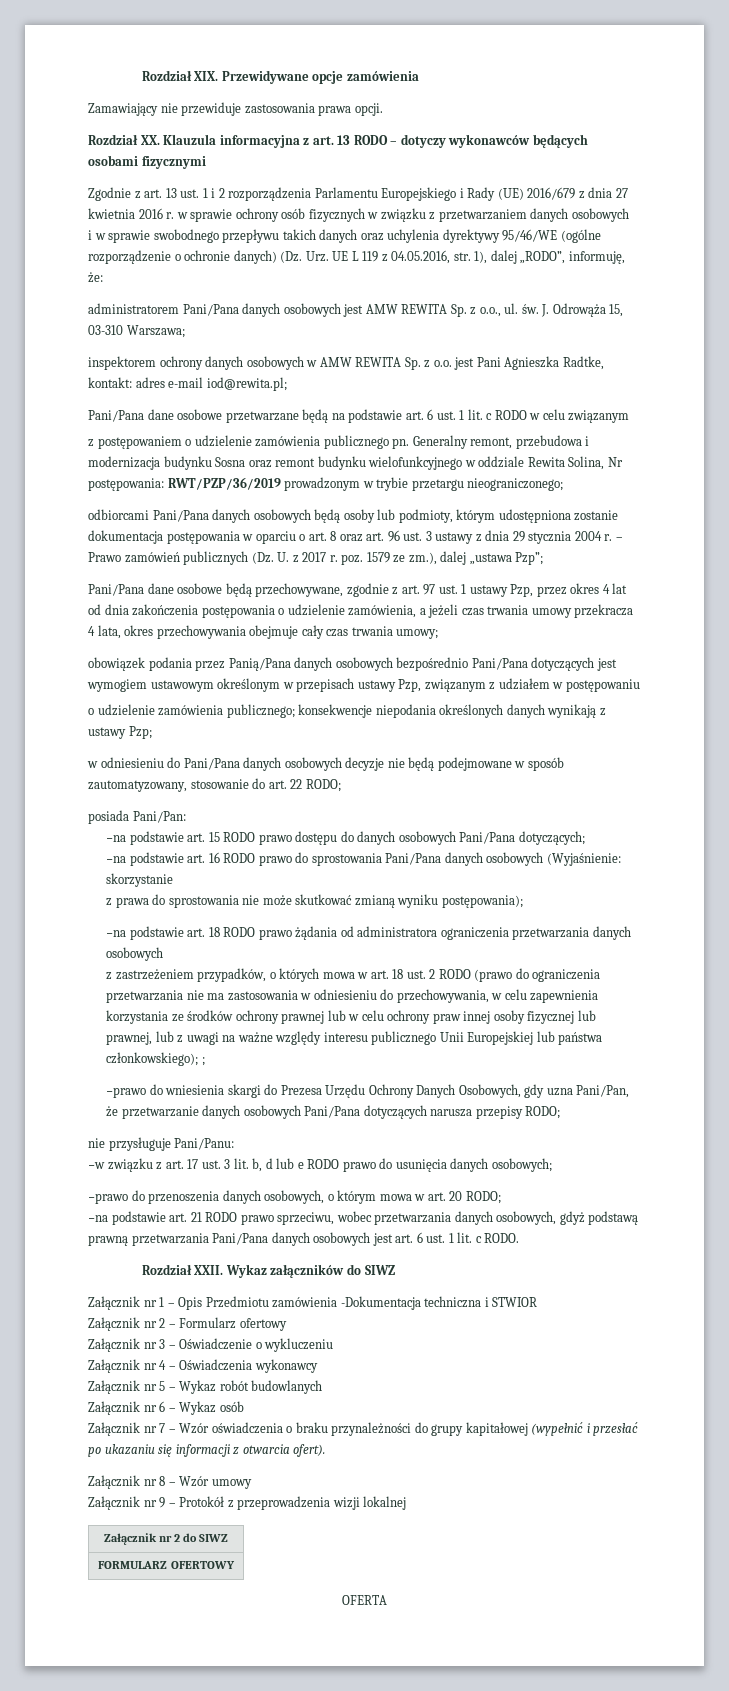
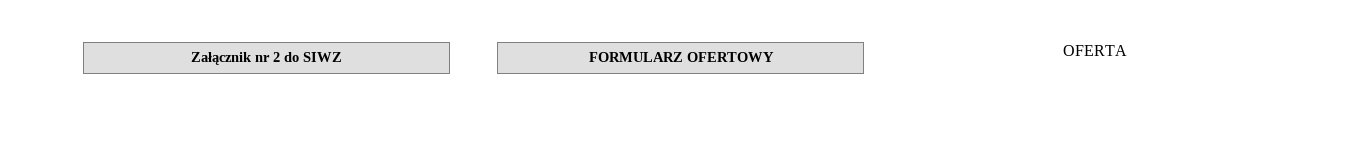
- Rozdział XIX. Przewidywane opcje zamówienia
- Zamawiający nie przewiduje zastosowania prawa opcji.
- Rozdział XX. Klauzula informacyjna z art. 13 RODO – dotyczy wykonawców będących osobami fizycznymi
- Zgodnie z art. 13 ust. 1 i 2 rozporządzenia Parlamentu Europejskiego i Rady (UE) 2016/679 z dnia 27 kwietnia 2016 r. w sprawie ochrony osób fizycznych w związku z przetwarzaniem danych osobowych
- i w sprawie swobodnego przepływu takich danych oraz uchylenia dyrektywy 95/46/WE (ogólne rozporządzenie o ochronie danych) (Dz. Urz. UE L 119 z 04.05.2016, str. 1), dalej „RODO”, informuję, że:
- administratorem Pani/Pana danych osobowych jest AMW REWITA Sp. z o.o., ul. św. J. Odrowąża 15, 03-310 Warszawa;
- inspektorem ochrony danych osobowych w AMW REWITA Sp. z o.o. jest Pani Agnieszka Radtke, kontakt: adres e-mail iod@rewita.pl;
- Pani/Pana dane osobowe przetwarzane będą na podstawie art. 6 ust. 1 lit. c RODO w celu związanym
- z postępowaniem o udzielenie zamówienia publicznego pn. Generalny remont, przebudowa i modernizacja budynku Sosna oraz remont budynku wielofunkcyjnego w oddziale Rewita Solina, Nr postępowania: RWT/PZP/36/2019 prowadzonym w trybie przetargu nieograniczonego;
- odbiorcami Pani/Pana danych osobowych będą osoby lub podmioty, którym udostępniona zostanie dokumentacja postępowania w oparciu o art. 8 oraz art. 96 ust. 3 ustawy z dnia 29 stycznia 2004 r. – Prawo zamówień publicznych (Dz. U. z 2017 r. poz. 1579 ze zm.), dalej „ustawa Pzp”;
- Pani/Pana dane osobowe będą przechowywane, zgodnie z art. 97 ust. 1 ustawy Pzp, przez okres 4 lat od dnia zakończenia postępowania o udzielenie zamówienia, a jeżeli czas trwania umowy przekracza 4 lata, okres przechowywania obejmuje cały czas trwania umowy;
- obowiązek podania przez Panią/Pana danych osobowych bezpośrednio Pani/Pana dotyczących jest wymogiem ustawowym określonym w przepisach ustawy Pzp, związanym z udziałem w postępowaniu
- o udzielenie zamówienia publicznego; konsekwencje niepodania określonych danych wynikają z ustawy Pzp;
- w odniesieniu do Pani/Pana danych osobowych decyzje nie będą podejmowane w sposób zautomatyzowany, stosowanie do art. 22 RODO;
- posiada Pani/Pan:
- −na podstawie art. 15 RODO prawo dostępu do danych osobowych Pani/Pana dotyczących;
- −na podstawie art. 16 RODO prawo do sprostowania Pani/Pana danych osobowych (Wyjaśnienie: skorzystanie
- z prawa do sprostowania nie może skutkować zmianą wyniku postępowania);
- −na podstawie art. 18 RODO prawo żądania od administratora ograniczenia przetwarzania danych osobowych
- z zastrzeżeniem przypadków, o których mowa w art. 18 ust. 2 RODO (prawo do ograniczenia przetwarzania nie ma zastosowania w odniesieniu do przechowywania, w celu zapewnienia korzystania ze środków ochrony prawnej lub w celu ochrony praw innej osoby fizycznej lub prawnej, lub z uwagi na ważne względy interesu publicznego Unii Europejskiej lub państwa członkowskiego); ;
- −prawo do wniesienia skargi do Prezesa Urzędu Ochrony Danych Osobowych, gdy uzna Pani/Pan, że przetwarzanie danych osobowych Pani/Pana dotyczących narusza przepisy RODO;
- nie przysługuje Pani/Panu:
- −w związku z art. 17 ust. 3 lit. b, d lub e RODO prawo do usunięcia danych osobowych;
- −prawo do przenoszenia danych osobowych, o którym mowa w art. 20 RODO;
- −na podstawie art. 21 RODO prawo sprzeciwu, wobec przetwarzania danych osobowych, gdyż podstawą prawną przetwarzania Pani/Pana danych osobowych jest art. 6 ust. 1 lit. c RODO.
- Rozdział XXII. Wykaz załączników do SIWZ
- Załącznik nr 1 – Opis Przedmiotu zamówienia -Dokumentacja techniczna i STWIOR
- Załącznik nr 2 – Formularz ofertowy
- Załącznik nr 3 – Oświadczenie o wykluczeniu
- Załącznik nr 4 – Oświadczenia wykonawcy
- Załącznik nr 5 – Wykaz robót budowlanych
- Załącznik nr 6 – Wykaz osób
- Załącznik nr 7 – Wzór oświadczenia o braku przynależności do grupy kapitałowej (wypełnić i przesłać po ukazaniu się informacji z otwarcia ofert).
- Załącznik nr 8 – Wzór umowy
- Załącznik nr 9 – Protokół z przeprowadzenia wizji lokalnej

